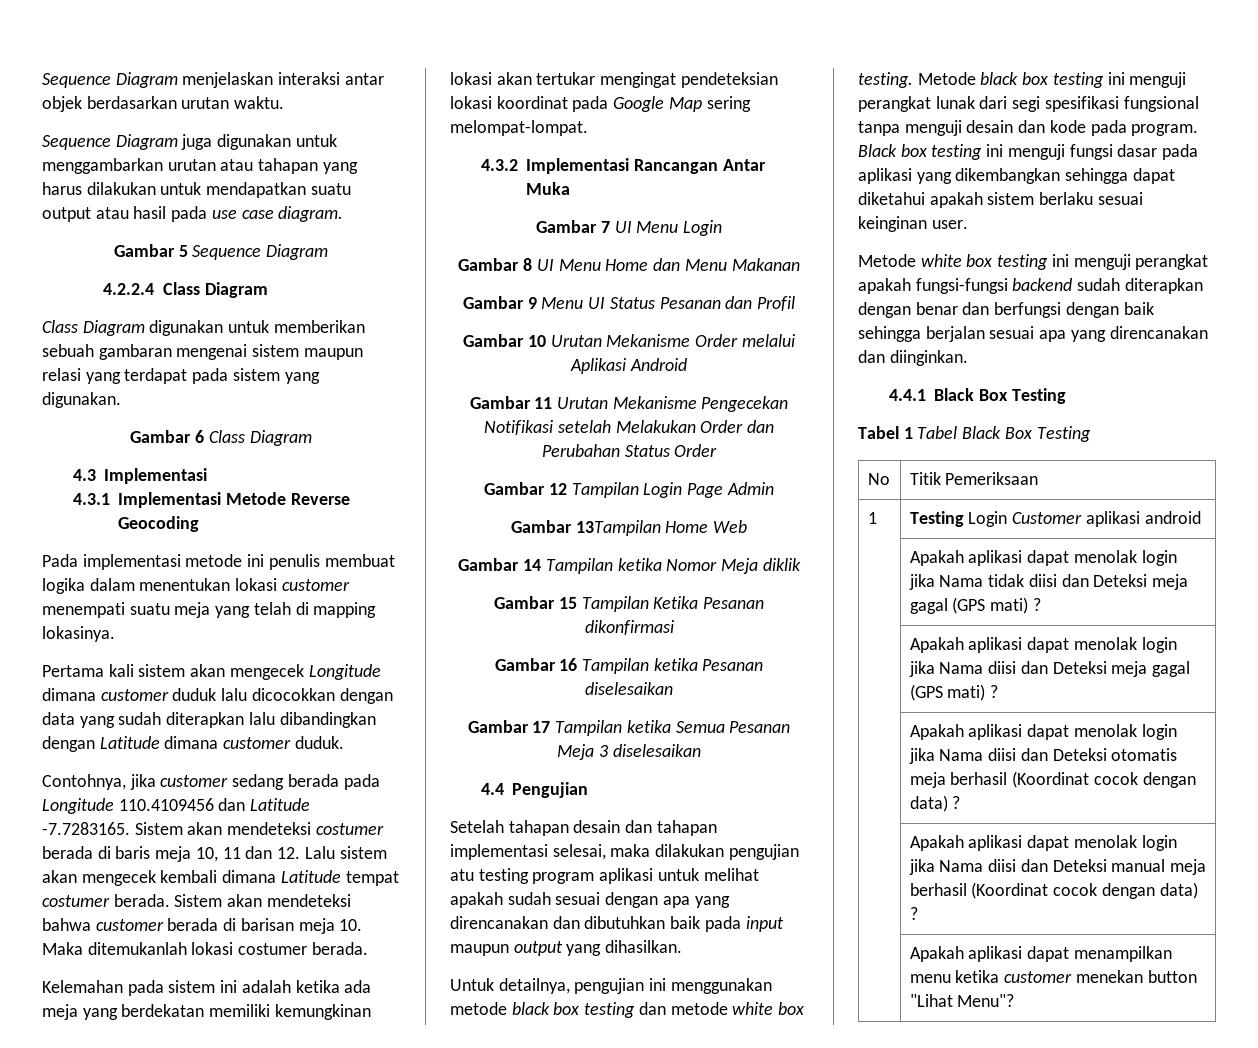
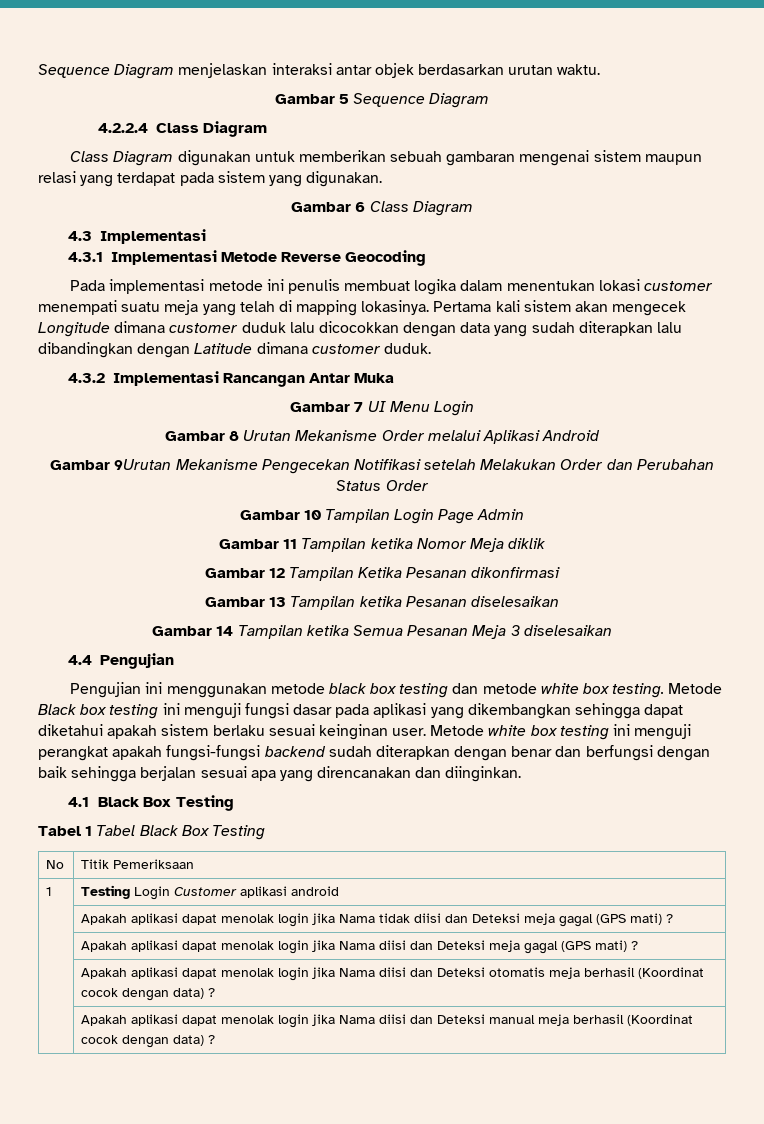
- Sequence Diagram juga digunakan untuk menggambarkan urutan atau tahapan yang harus dilakukan untuk mendapatkan suatu output atau hasil pada use case diagram.
- Pada implementasi metode ini penulis membuat logika dalam menentukan lokasi customer menempati suatu meja yang telah di mapping lokasinya.
- Pertama kali sistem akan mengecek Longitude dimana customer duduk lalu dicocokkan dengan data yang sudah diterapkan lalu dibandingkan dengan Latitude dimana customer duduk.
+ Pada implementasi metode ini penulis membuat logika dalam menentukan lokasi customer menempati suatu meja yang telah di mapping lokasinya. Pertama kali sistem akan mengecek Longitude dimana customer duduk lalu dicocokkan dengan data yang sudah diterapkan lalu dibandingkan dengan Latitude dimana customer duduk.
- Contohnya, jika customer sedang berada pada Longitude 110.4109456 dan Latitude -7.7283165. Sistem akan mendeteksi costumer berada di baris meja 10, 11 dan 12. Lalu sistem akan mengecek kembali dimana Latitude tempat costumer berada. Sistem akan mendeteksi bahwa customer berada di barisan meja 10. Maka ditemukanlah lokasi costumer berada.
- Kelemahan pada sistem ini adalah ketika ada meja yang berdekatan memiliki kemungkinan lokasi akan tertukar mengingat pendeteksian lokasi koordinat pada Google Map sering melompat-lompat.
- Gambar 8 UI Menu Home dan Menu Makanan
- Gambar 9 Menu UI Status Pesanan dan Profil
- Gambar 10 Urutan Mekanisme Order melalui Aplikasi Android
+ Gambar 8 Urutan Mekanisme Order melalui Aplikasi Android
- Gambar 11 Urutan Mekanisme Pengecekan Notifikasi setelah Melakukan Order dan Perubahan Status Order
+ Gambar 9Urutan Mekanisme Pengecekan Notifikasi setelah Melakukan Order dan Perubahan Status Order
- Gambar 12 Tampilan Login Page Admin
+ Gambar 10 Tampilan Login Page Admin
- Gambar 13Tampilan Home Web
- Gambar 14 Tampilan ketika Nomor Meja diklik
+ Gambar 11 Tampilan ketika Nomor Meja diklik
- Gambar 15 Tampilan Ketika Pesanan dikonfirmasi
+ Gambar 12 Tampilan Ketika Pesanan dikonfirmasi
- Gambar 16 Tampilan ketika Pesanan diselesaikan
+ Gambar 13 Tampilan ketika Pesanan diselesaikan
- Gambar 17 Tampilan ketika Semua Pesanan Meja 3 diselesaikan
+ Gambar 14 Tampilan ketika Semua Pesanan Meja 3 diselesaikan
- Setelah tahapan desain dan tahapan implementasi selesai, maka dilakukan pengujian atu testing program aplikasi untuk melihat apakah sudah sesuai dengan apa yang direncanakan dan dibutuhkan baik pada input maupun output yang dihasilkan.
- Untuk detailnya, pengujian ini menggunakan metode black box testing dan metode white box testing.
+ Pengujian ini menggunakan metode black box testing dan metode white box testing.
- Metode black box testing ini menguji perangkat lunak dari segi spesifikasi fungsional tanpa menguji desain dan kode pada program. Black box testing ini menguji fungsi dasar pada aplikasi yang dikembangkan sehingga dapat diketahui apakah sistem berlaku sesuai keinginan user.
- Metode white box testing ini menguji perangkat apakah fungsi-fungsi backend sudah diterapkan dengan benar dan berfungsi dengan baik sehingga berjalan sesuai apa yang direncanakan dan diinginkan.
+ Metode Black box testing ini menguji fungsi dasar pada aplikasi yang dikembangkan sehingga dapat diketahui apakah sistem berlaku sesuai keinginan user. Metode white box testing ini menguji perangkat apakah fungsi-fungsi backend sudah diterapkan dengan benar dan berfungsi dengan baik sehingga berjalan sesuai apa yang direncanakan dan diinginkan.
- 4.4.1 Black Box Testing
+ 4.1 Black Box Testing
- | Apakah aplikasi dapat menampilkan menu ketika customer menekan button "Lihat Menu"?

